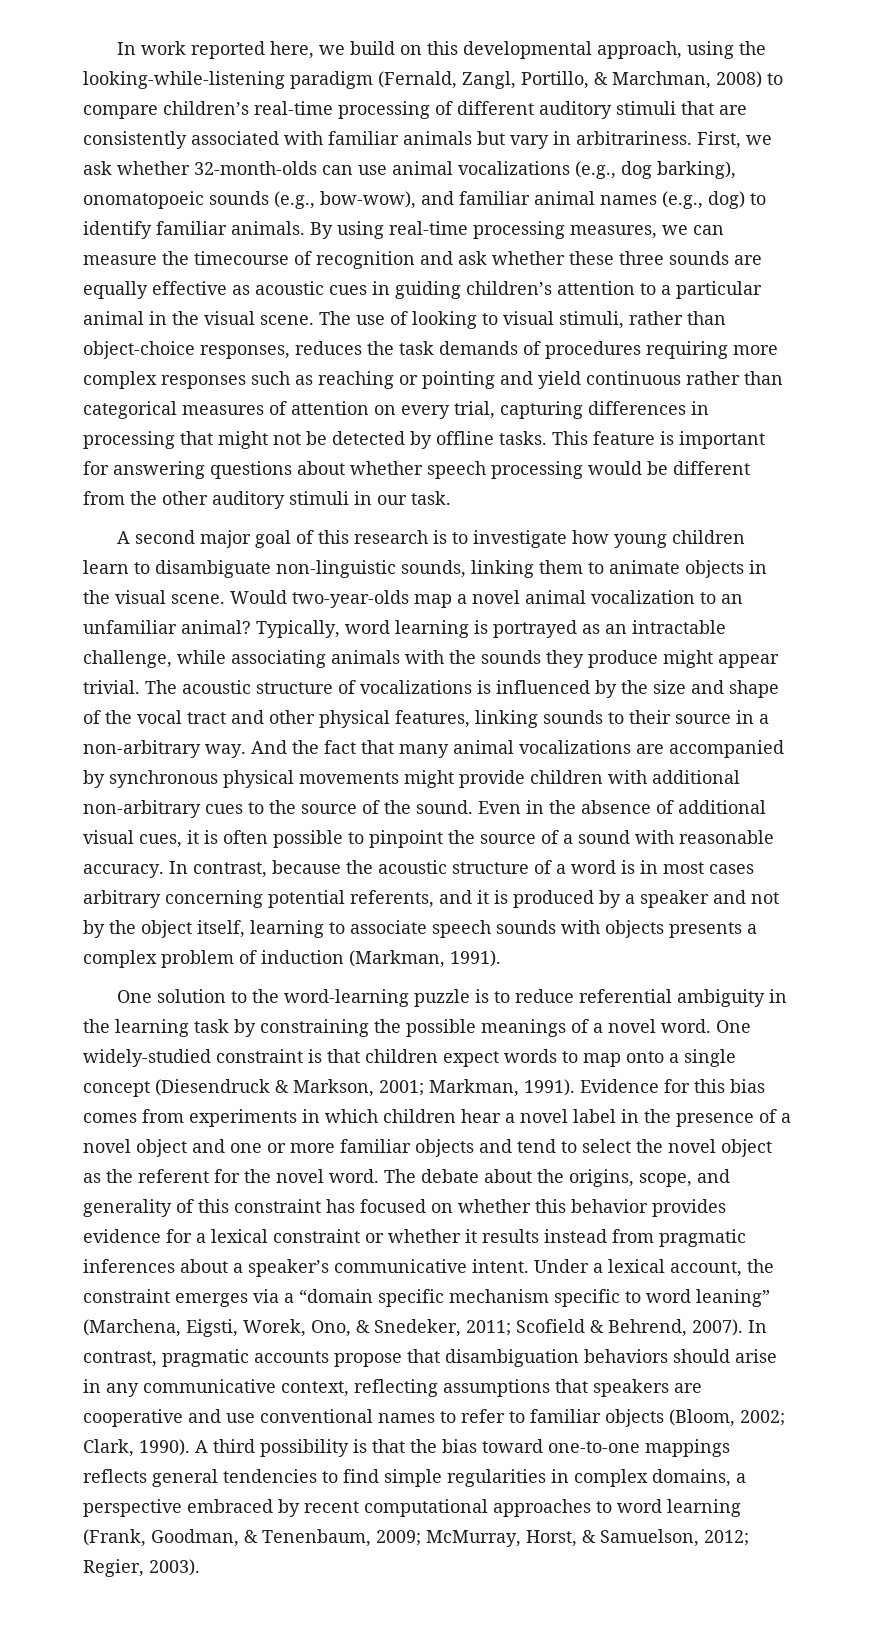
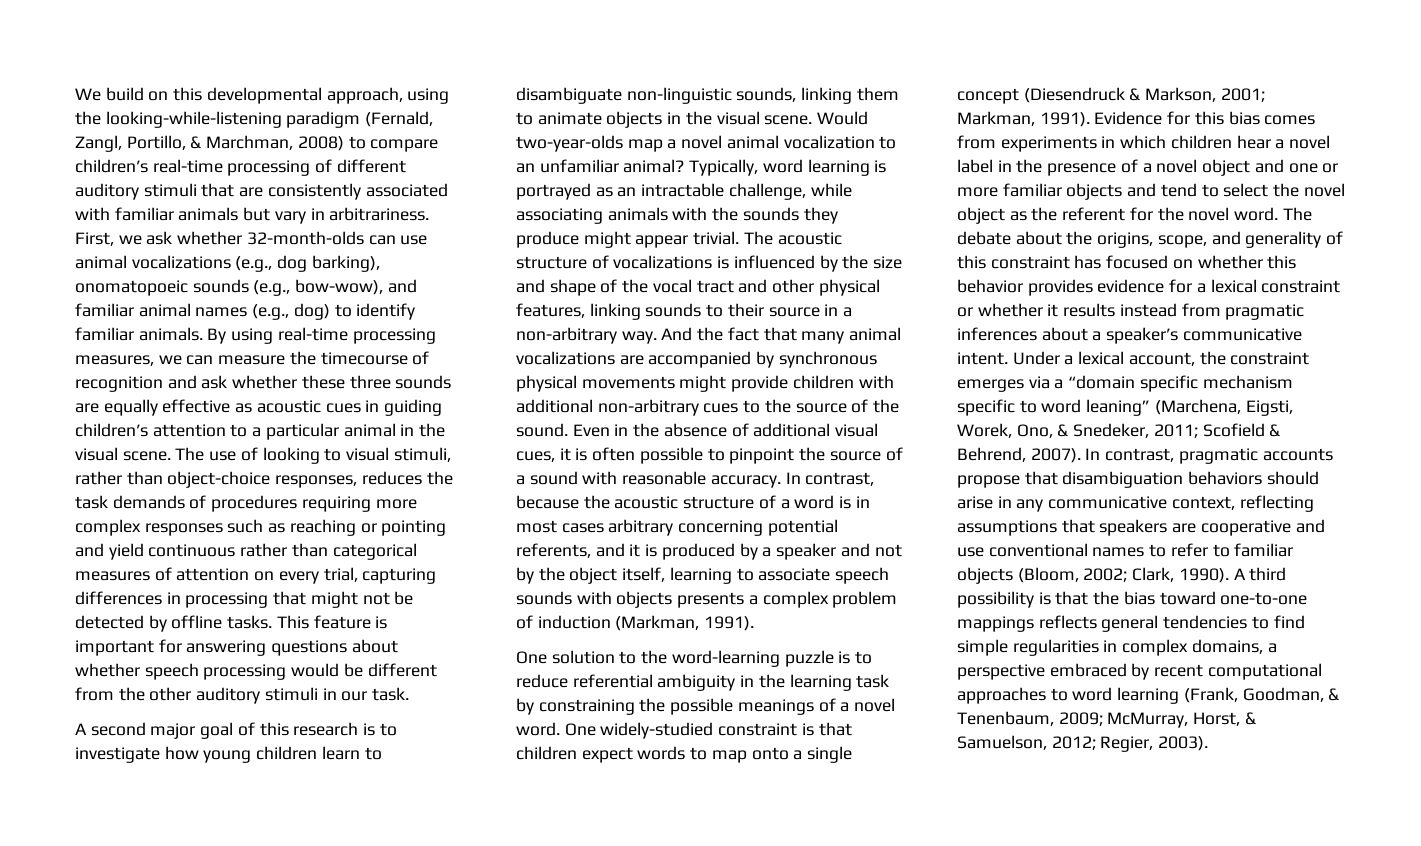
- In work reported here, we build on this developmental approach, using the looking-while-listening paradigm (Fernald, Zangl, Portillo, & Marchman, 2008) to compare children’s real-time processing of different auditory stimuli that are consistently associated with familiar animals but vary in arbitrariness.
+ We build on this developmental approach, using the looking-while-listening paradigm (Fernald, Zangl, Portillo, & Marchman, 2008) to compare children’s real-time processing of different auditory stimuli that are consistently associated with familiar animals but vary in arbitrariness.

